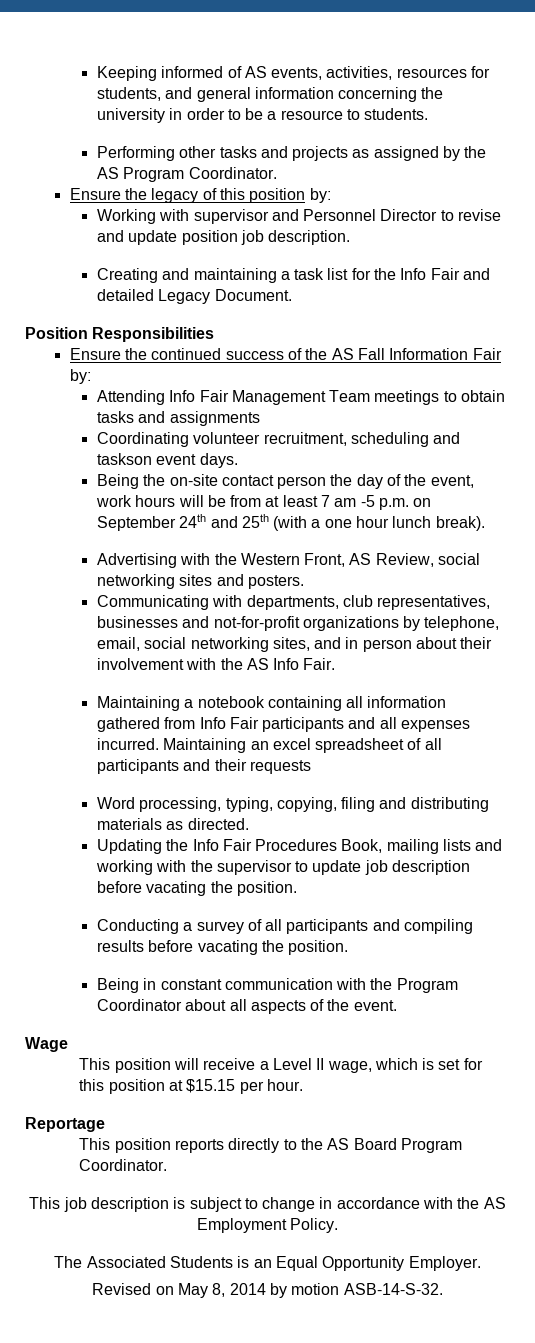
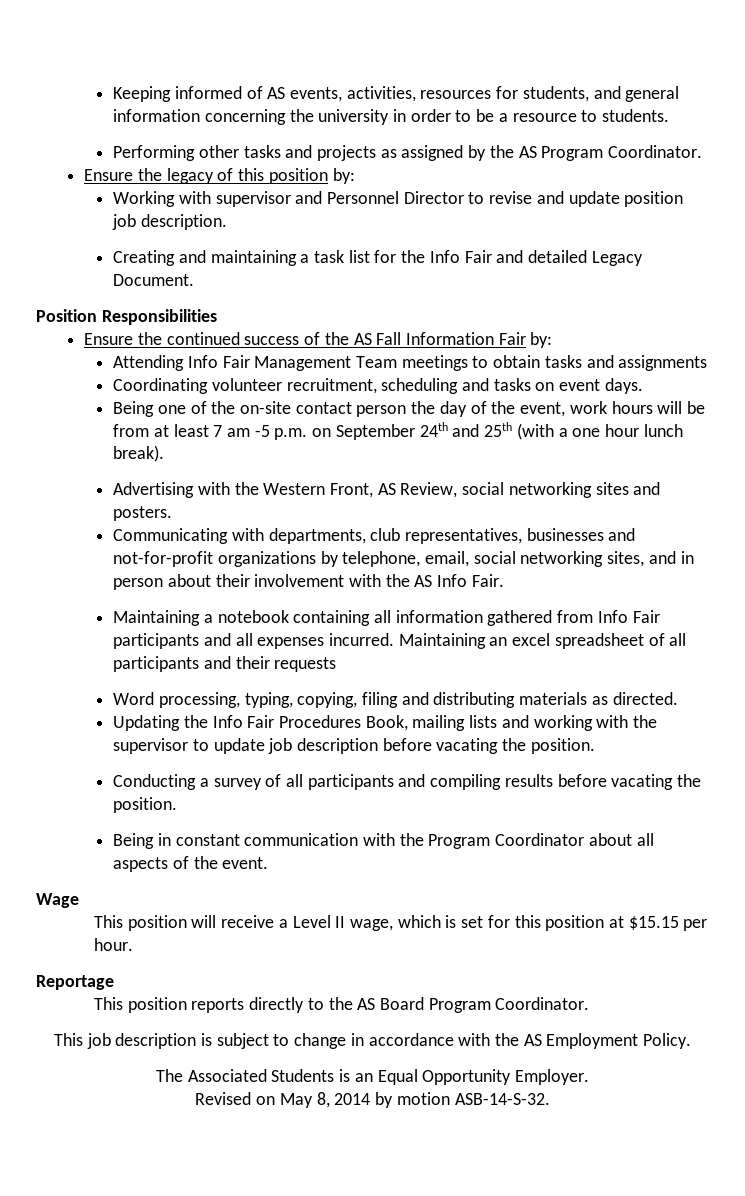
- Coordinating volunteer recruitment, scheduling and taskson event days.
+ Coordinating volunteer recruitment, scheduling and tasks on event days.
- Being the on-site contact person the day of the event, work hours will be from at least 7 am -5 p.m. on September 24th and 25th (with a one hour lunch break).
+ Being one of the on-site contact person the day of the event, work hours will be from at least 7 am -5 p.m. on September 24th and 25th (with a one hour lunch break).

